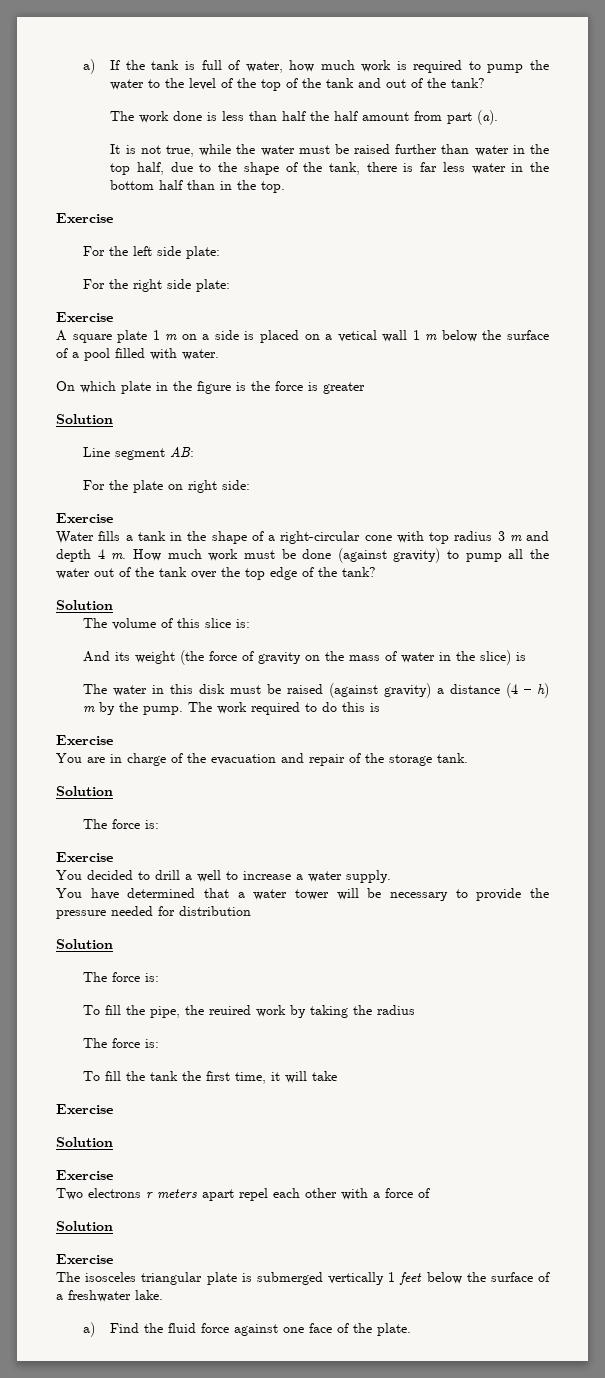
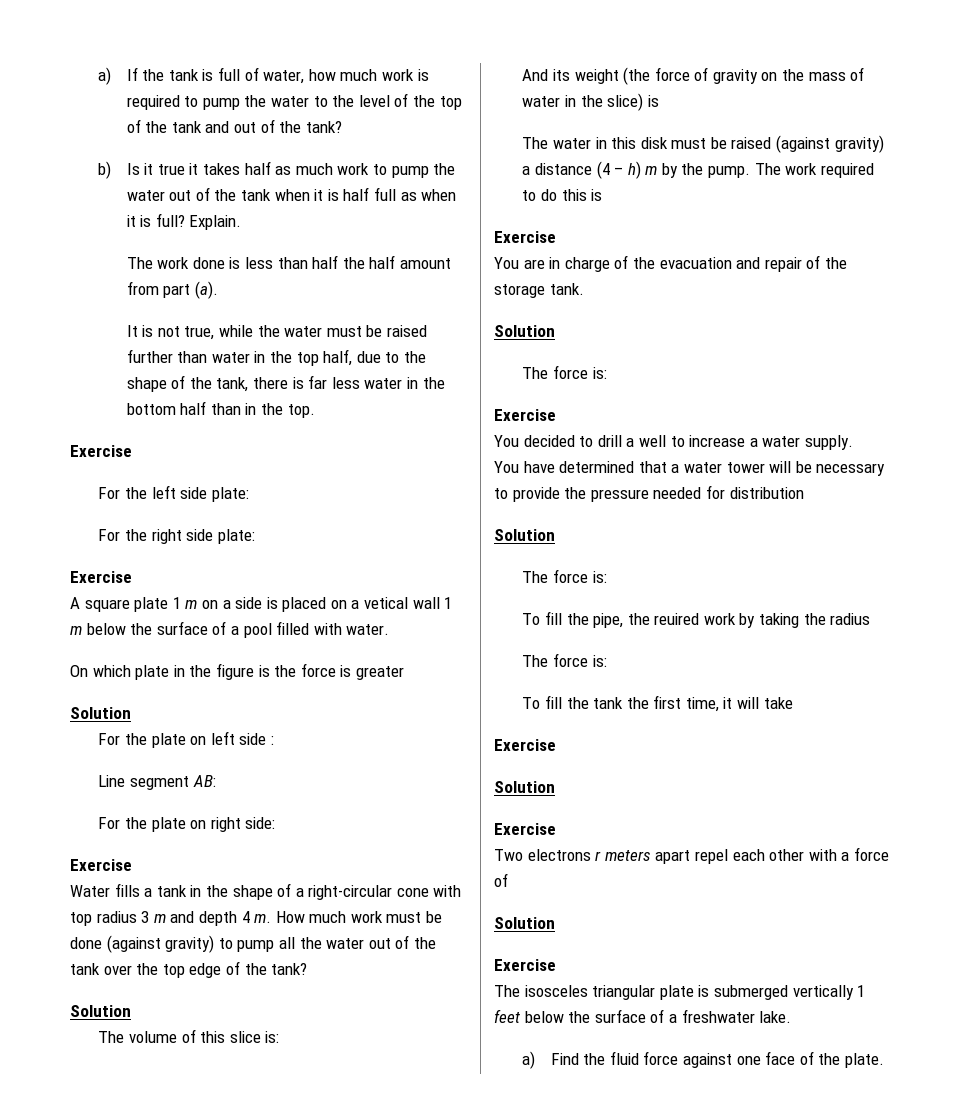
+ b) Is it true it takes half as much work to pump the water out of the tank when it is half full as when it is full? Explain.
+ For the plate on left side :

